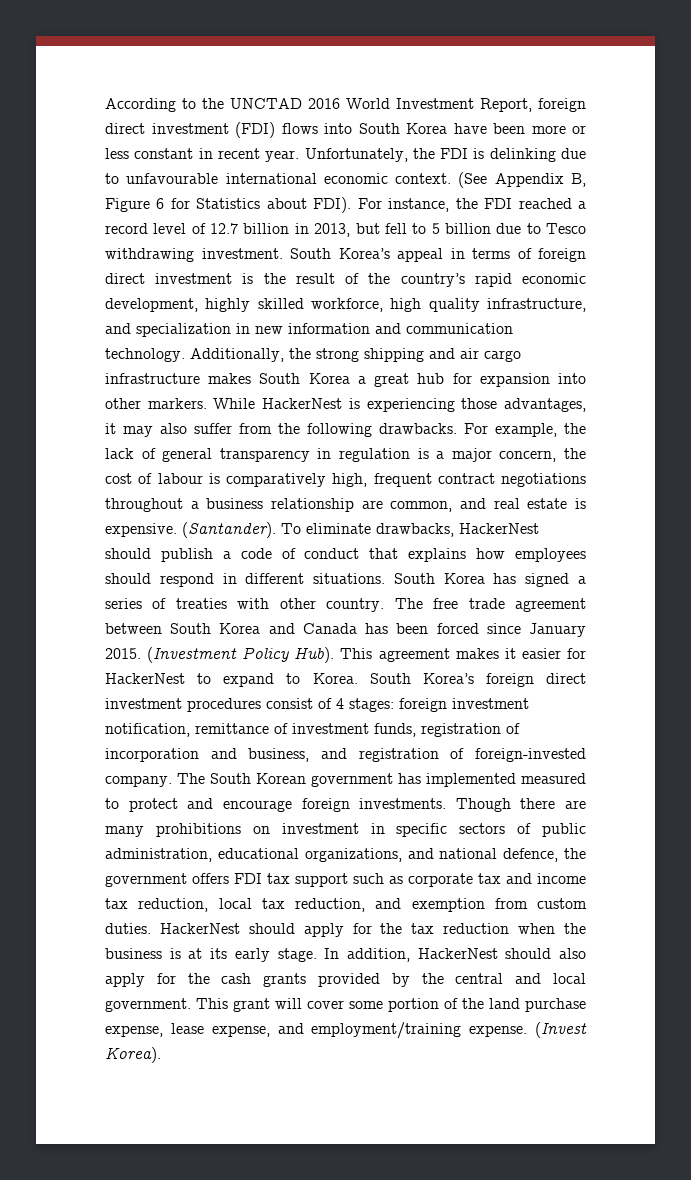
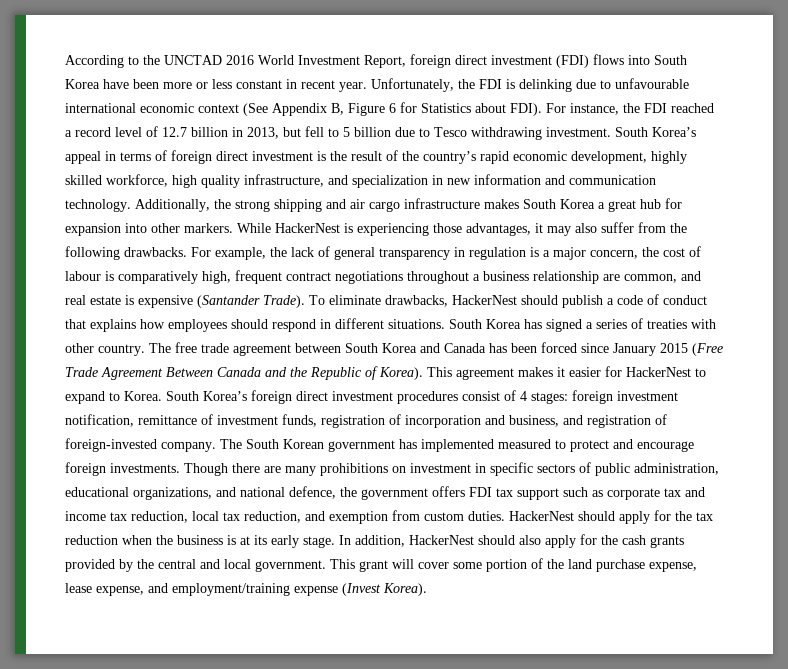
- Unfortunately, the FDI is delinking due to unfavourable international economic context. (See Appendix B, Figure 6 for Statistics about FDI).
+ Unfortunately, the FDI is delinking due to unfavourable international economic context (See Appendix B, Figure 6 for Statistics about FDI).
- For example, the lack of general transparency in regulation is a major concern, the cost of labour is comparatively high, frequent contract negotiations throughout a business relationship are common, and real estate is expensive. (Santander).
+ For example, the lack of general transparency in regulation is a major concern, the cost of labour is comparatively high, frequent contract negotiations throughout a business relationship are common, and real estate is expensive (Santander Trade).
- The free trade agreement between South Korea and Canada has been forced since January 2015. (Investment Policy Hub).
+ The free trade agreement between South Korea and Canada has been forced since January 2015 (Free Trade Agreement Between Canada and the Republic of Korea).
- This grant will cover some portion of the land purchase expense, lease expense, and employment/training expense. (Invest Korea).
+ This grant will cover some portion of the land purchase expense, lease expense, and employment/training expense (Invest Korea).

